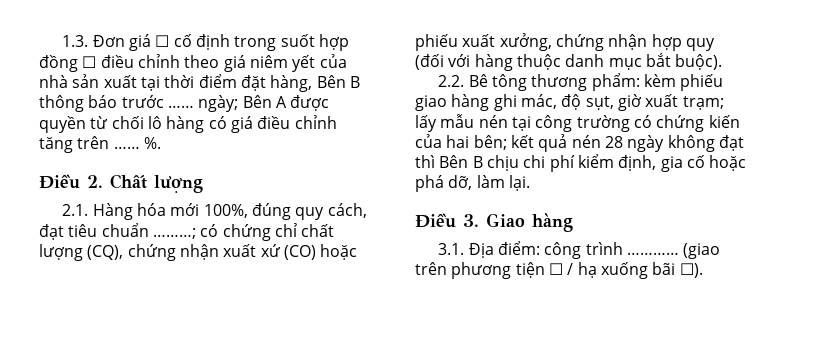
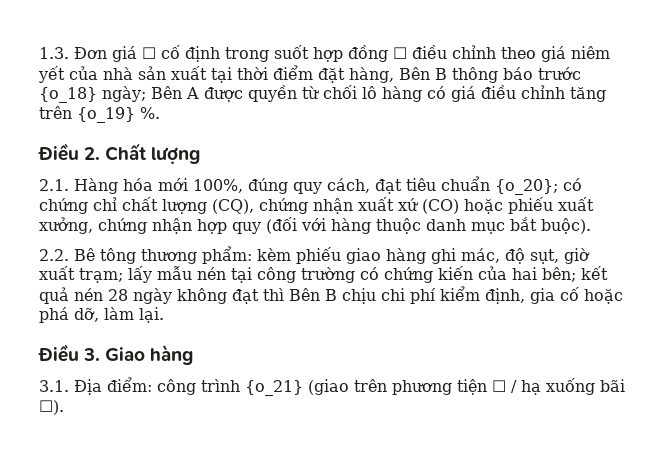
- 1.3. Đơn giá ☐ cố định trong suốt hợp đồng ☐ điều chỉnh theo giá niêm yết của nhà sản xuất tại thời điểm đặt hàng, Bên B thông báo trước …… ngày; Bên A được quyền từ chối lô hàng có giá điều chỉnh tăng trên …… %.
+ 1.3. Đơn giá ☐ cố định trong suốt hợp đồng ☐ điều chỉnh theo giá niêm yết của nhà sản xuất tại thời điểm đặt hàng, Bên B thông báo trước {o_18} ngày; Bên A được quyền từ chối lô hàng có giá điều chỉnh tăng trên {o_19} %.
- 2.1. Hàng hóa mới 100%, đúng quy cách, đạt tiêu chuẩn ………; có chứng chỉ chất lượng (CQ), chứng nhận xuất xứ (CO) hoặc phiếu xuất xưởng, chứng nhận hợp quy (đối với hàng thuộc danh mục bắt buộc).
+ 2.1. Hàng hóa mới 100%, đúng quy cách, đạt tiêu chuẩn {o_20}; có chứng chỉ chất lượng (CQ), chứng nhận xuất xứ (CO) hoặc phiếu xuất xưởng, chứng nhận hợp quy (đối với hàng thuộc danh mục bắt buộc).
- 3.1. Địa điểm: công trình ………… (giao trên phương tiện ☐ / hạ xuống bãi ☐).
+ 3.1. Địa điểm: công trình {o_21} (giao trên phương tiện ☐ / hạ xuống bãi ☐).

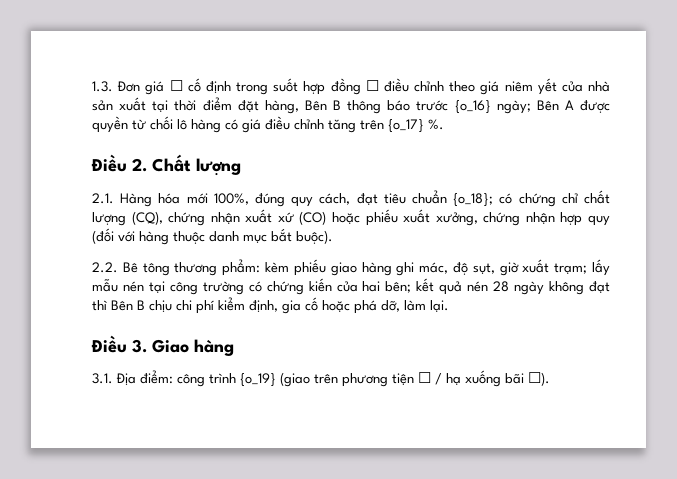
- 1.3. Đơn giá ☐ cố định trong suốt hợp đồng ☐ điều chỉnh theo giá niêm yết của nhà sản xuất tại thời điểm đặt hàng, Bên B thông báo trước {o_18} ngày; Bên A được quyền từ chối lô hàng có giá điều chỉnh tăng trên {o_19} %.
+ 1.3. Đơn giá ☐ cố định trong suốt hợp đồng ☐ điều chỉnh theo giá niêm yết của nhà sản xuất tại thời điểm đặt hàng, Bên B thông báo trước {o_16} ngày; Bên A được quyền từ chối lô hàng có giá điều chỉnh tăng trên {o_17} %.
- 2.1. Hàng hóa mới 100%, đúng quy cách, đạt tiêu chuẩn {o_20}; có chứng chỉ chất lượng (CQ), chứng nhận xuất xứ (CO) hoặc phiếu xuất xưởng, chứng nhận hợp quy (đối với hàng thuộc danh mục bắt buộc).
+ 2.1. Hàng hóa mới 100%, đúng quy cách, đạt tiêu chuẩn {o_18}; có chứng chỉ chất lượng (CQ), chứng nhận xuất xứ (CO) hoặc phiếu xuất xưởng, chứng nhận hợp quy (đối với hàng thuộc danh mục bắt buộc).
- 3.1. Địa điểm: công trình {o_21} (giao trên phương tiện ☐ / hạ xuống bãi ☐).
+ 3.1. Địa điểm: công trình {o_19} (giao trên phương tiện ☐ / hạ xuống bãi ☐).

